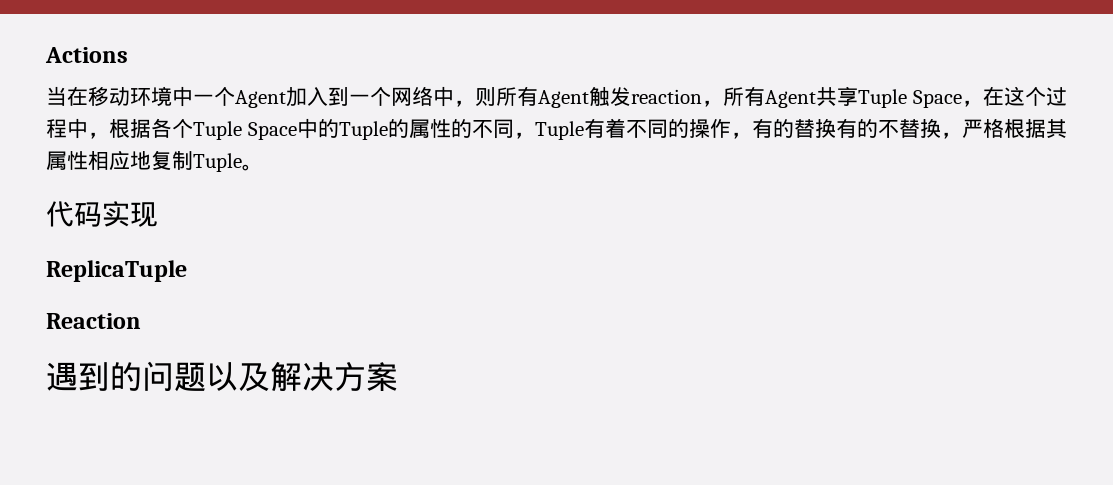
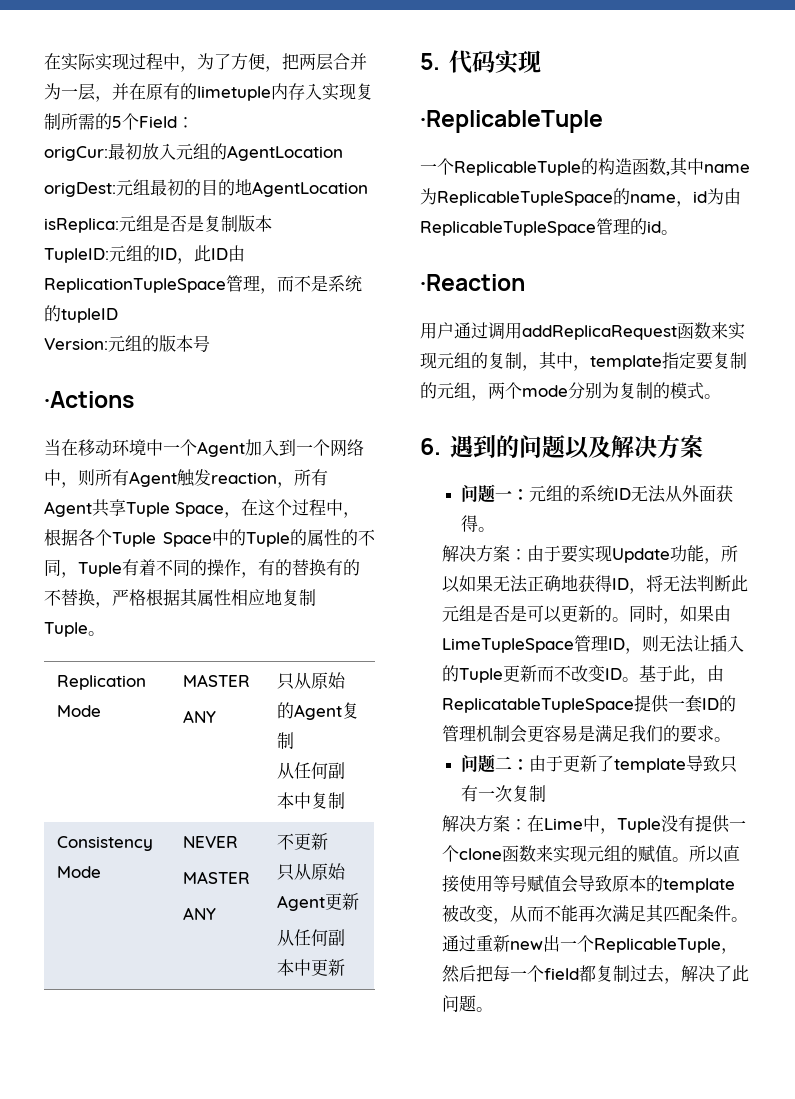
- Actions
+ 在实际实现过程中，为了方便，把两层合并为一层，并在原有的limetuple内存入实现复制所需的5个Field：
+ origCur:最初放入元组的AgentLocation
+ origDest:元组最初的目的地AgentLocation
+ isReplica:元组是否是复制版本
+ TupleID:元组的ID，此ID由ReplicationTupleSpace管理，而不是系统的tupleID
+ Version:元组的版本号
+ ·Actions
- 代码实现
- ReplicaTuple
- Reaction
- 遇到的问题以及解决方案
+ Replication Mode | MASTER
+ ANY | 只从原始的Agent复制
+ 从任何副本中复制
+ Consistency Mode | NEVER
+ MASTER
+ ANY | 不更新
+ 只从原始Agent更新
+ 从任何副本中更新
+ 5.代码实现
+ ·ReplicableTuple
+ 一个ReplicableTuple的构造函数,其中name为ReplicableTupleSpace的name，id为由ReplicableTupleSpace管理的id。
+ ·Reaction
+ 用户通过调用addReplicaRequest函数来实现元组的复制，其中，template指定要复制的元组，两个mode分别为复制的模式。
+ 6.遇到的问题以及解决方案
+ 问题一：元组的系统ID无法从外面获得。
+ 解决方案：由于要实现Update功能，所以如果无法正确地获得ID，将无法判断此元组是否是可以更新的。同时，如果由LimeTupleSpace管理ID，则无法让插入的Tuple更新而不改变ID。基于此，由ReplicatableTupleSpace提供一套ID的管理机制会更容易是满足我们的要求。
+ 问题二：由于更新了template导致只有一次复制
+ 解决方案：在Lime中，Tuple没有提供一个clone函数来实现元组的赋值。所以直接使用等号赋值会导致原本的template被改变，从而不能再次满足其匹配条件。通过重新new出一个ReplicableTuple，然后把每一个field都复制过去，解决了此问题。

